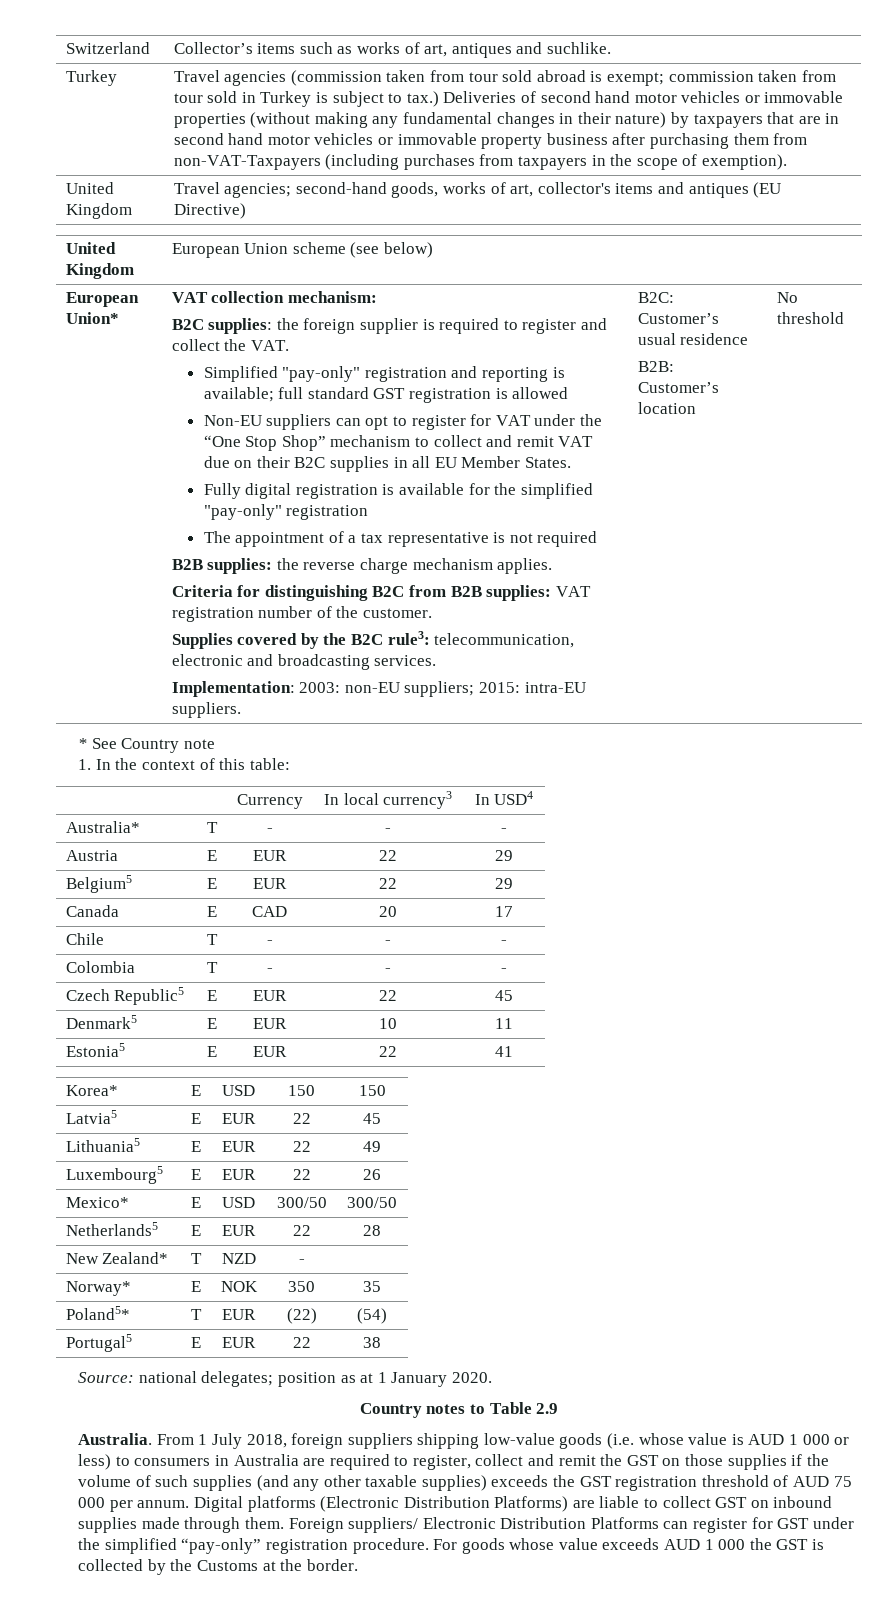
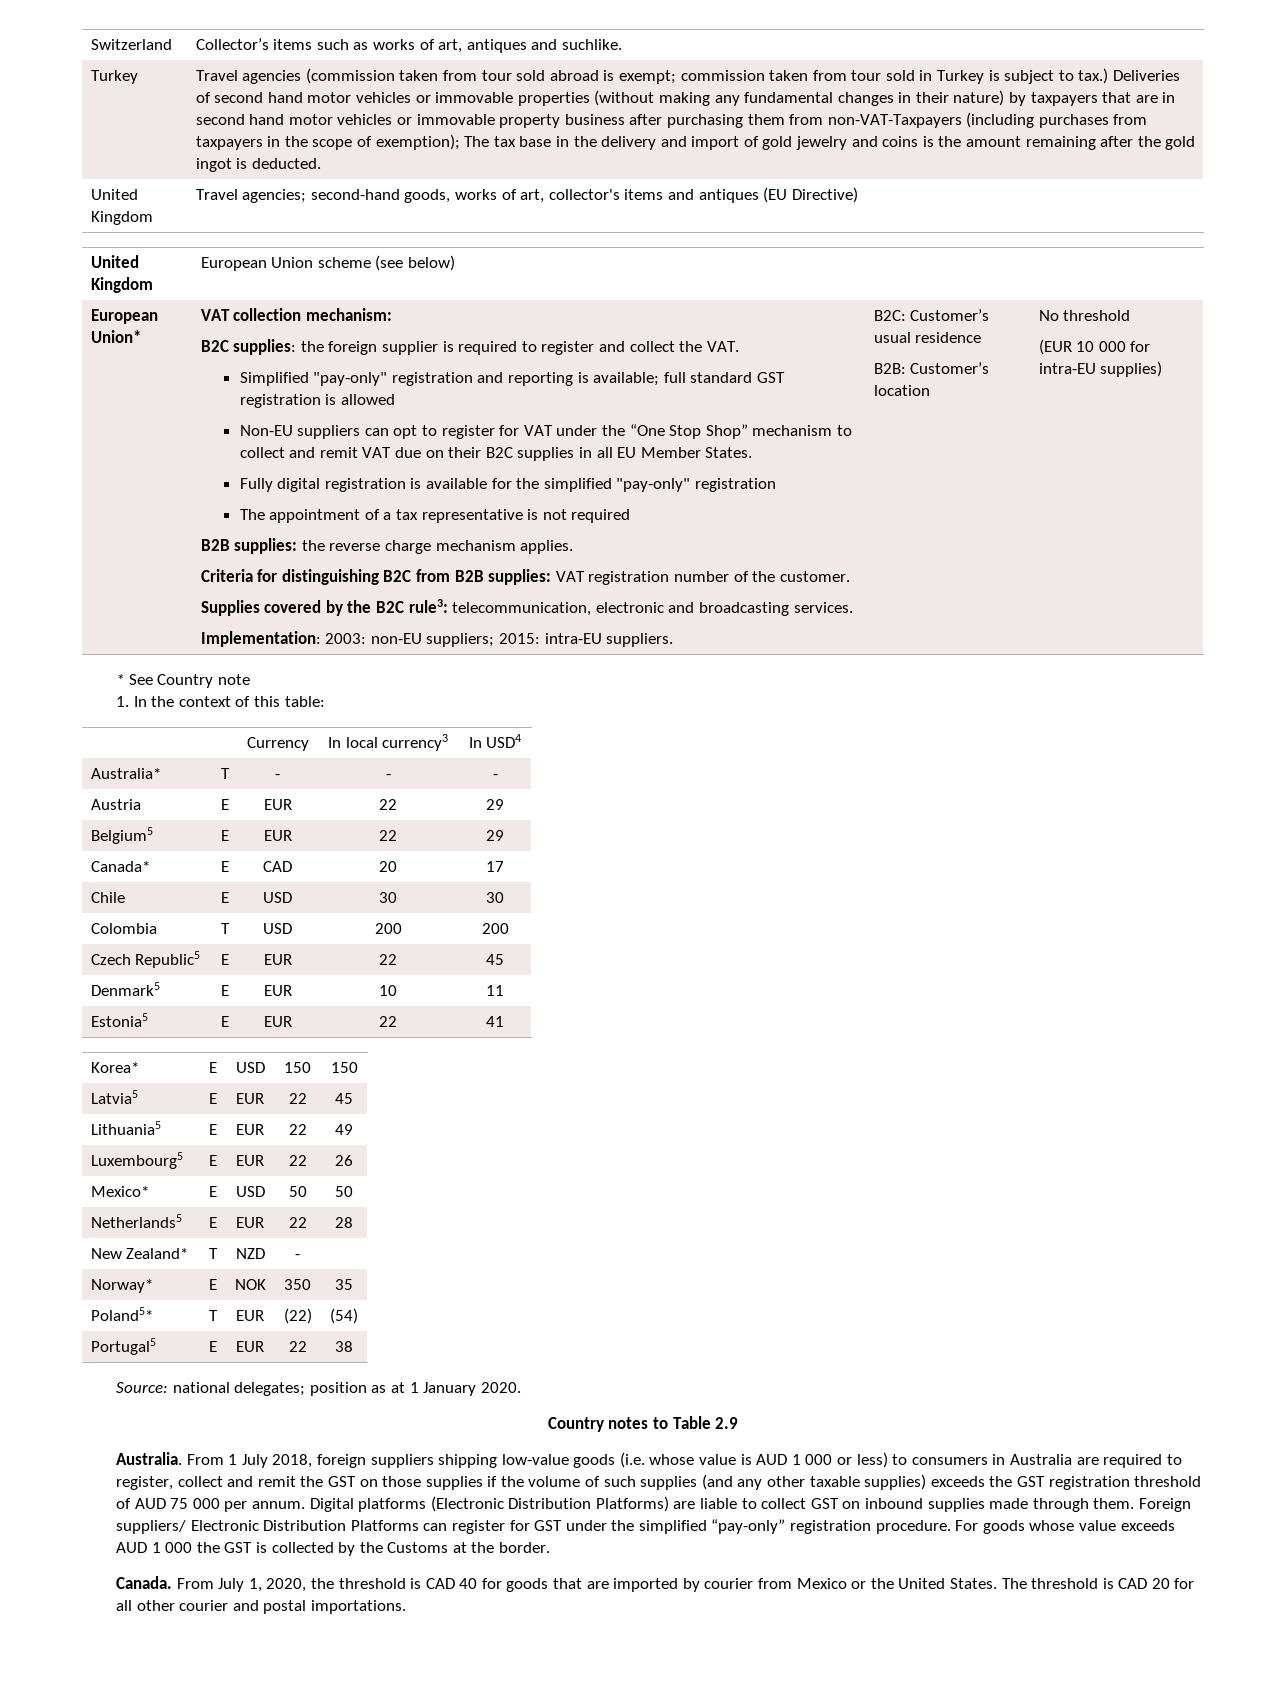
- Deliveries of second hand motor vehicles or immovable properties (without making any fundamental changes in their nature) by taxpayers that are in second hand motor vehicles or immovable property business after purchasing them from non-VAT-Taxpayers (including purchases from taxpayers in the scope of exemption).
+ Deliveries of second hand motor vehicles or immovable properties (without making any fundamental changes in their nature) by taxpayers that are in second hand motor vehicles or immovable property business after purchasing them from non-VAT-Taxpayers (including purchases from taxpayers in the scope of exemption); The tax base in the delivery and import of gold jewelry and coins is the amount remaining after the gold ingot is deducted.
+ (EUR 10 000 for intra-EU supplies)
- Canada | E | CAD | 20 | 17
+ Canada* | E | CAD | 20 | 17
- Chile | T | - | - | -
+ Chile | E | USD | 30 | 30
- Colombia | T | - | - | -
+ Colombia | T | USD | 200 | 200
- Mexico* | E | USD | 300/50 | 300/50
+ Mexico* | E | USD | 50 | 50
+ Canada. From July 1, 2020, the threshold is CAD 40 for goods that are imported by courier from Mexico or the United States. The threshold is CAD 20 for all other courier and postal importations.

